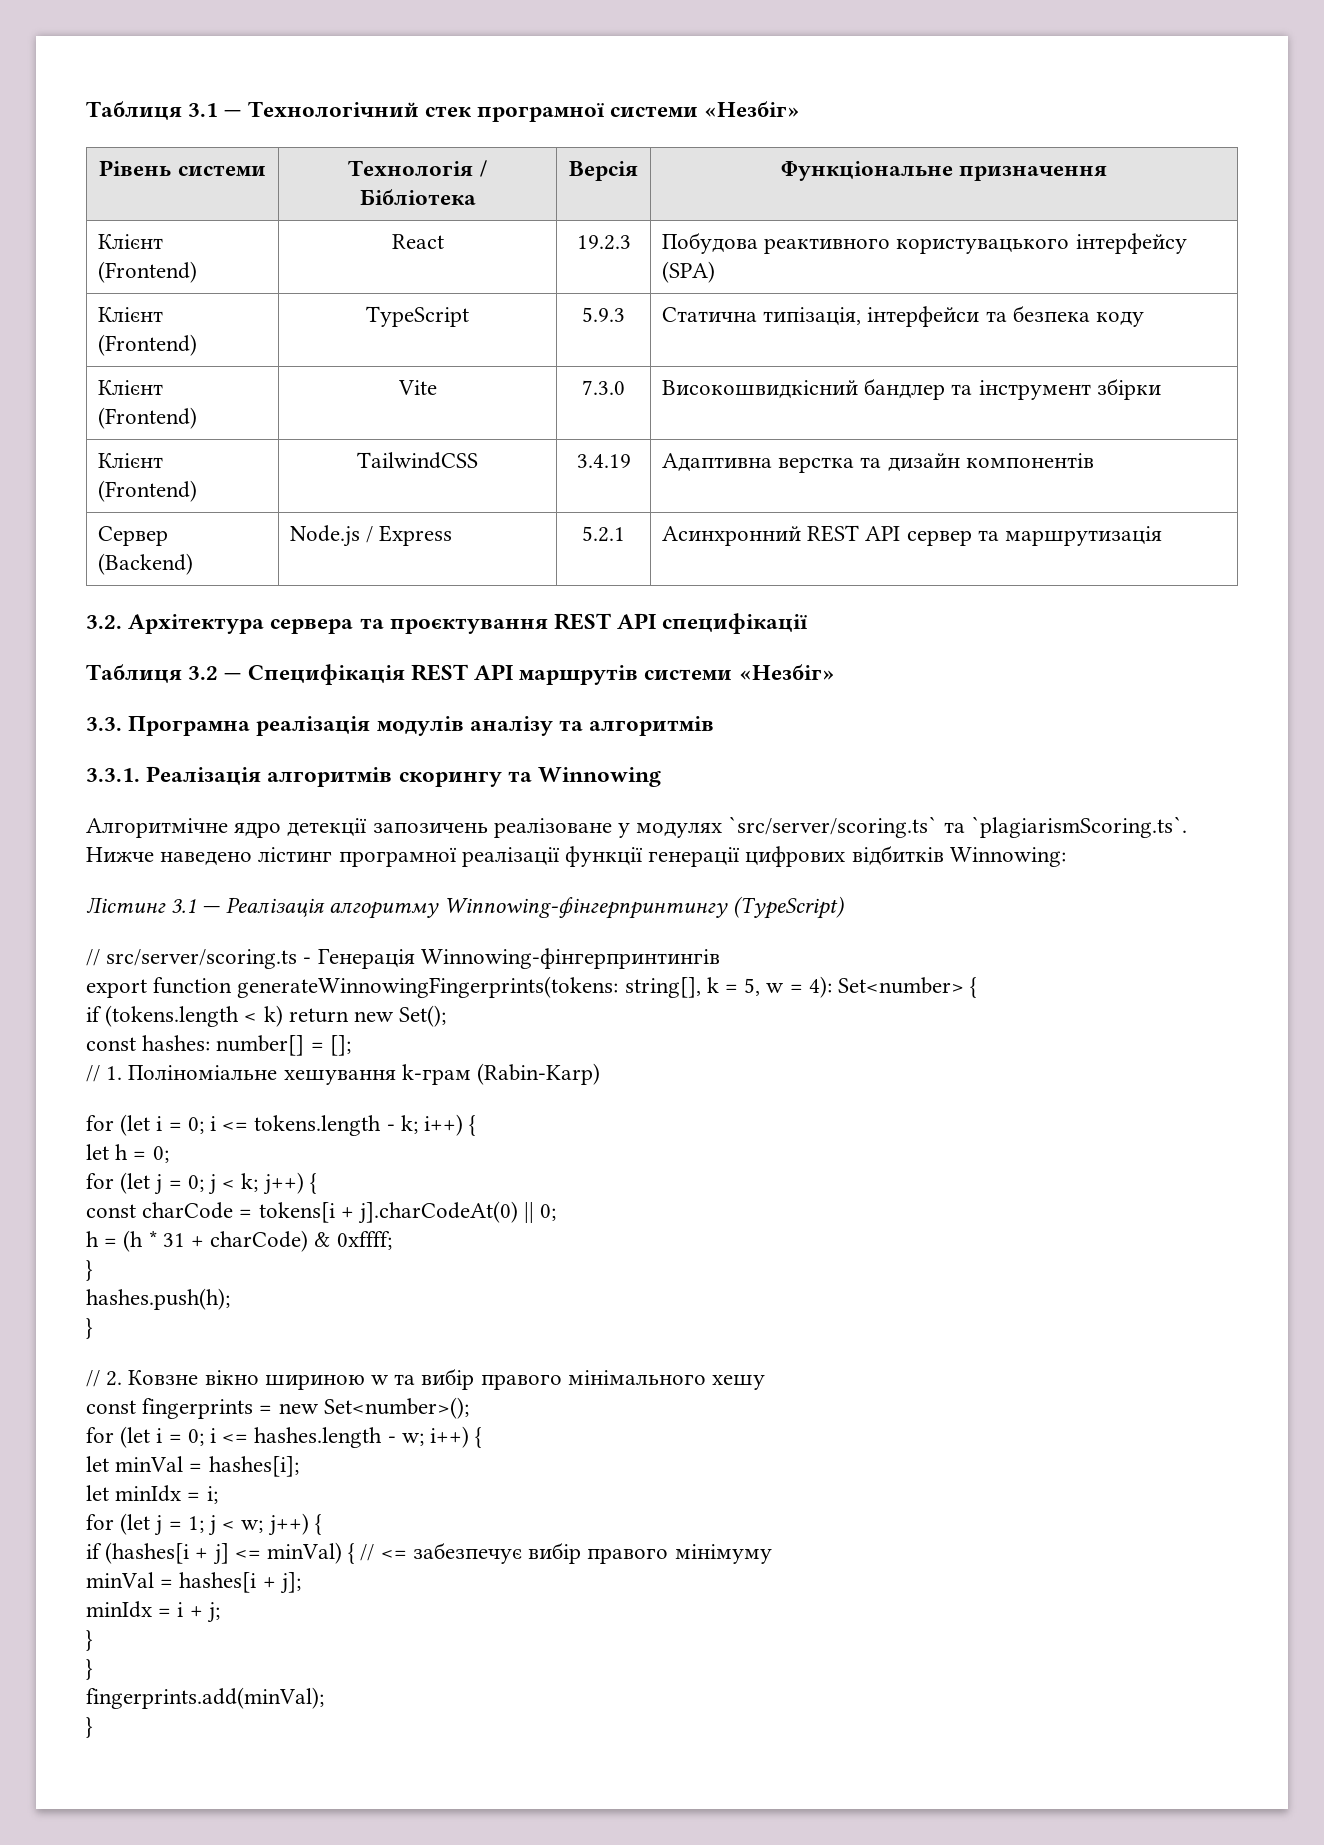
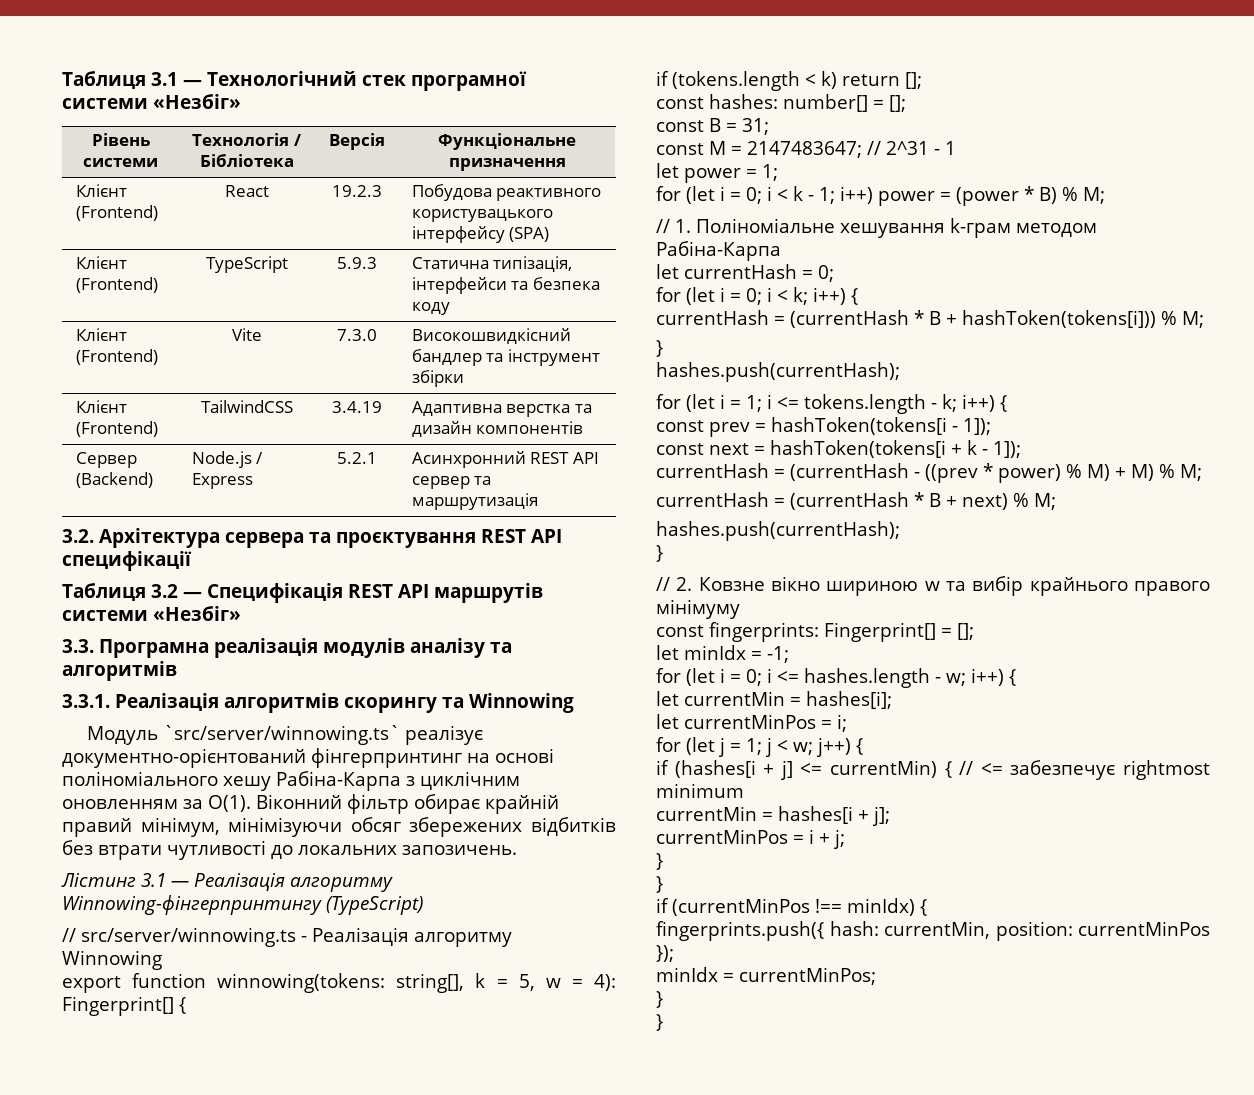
- Алгоритмічне ядро детекції запозичень реалізоване у модулях `src/server/scoring.ts` та `plagiarismScoring.ts`. Нижче наведено лістинг програмної реалізації функції генерації цифрових відбитків Winnowing:
+ Модуль `src/server/winnowing.ts` реалізує документно-орієнтований фінгерпринтинг на основі поліноміального хешу Рабіна-Карпа з циклічним оновленням за O(1). Віконний фільтр обирає крайній правий мінімум, мінімізуючи обсяг збережених відбитків без втрати чутливості до локальних запозичень.
- // src/server/scoring.ts - Генерація Winnowing-фінгерпринтингів
+ // src/server/winnowing.ts - Реалізація алгоритму Winnowing
- export function generateWinnowingFingerprints(tokens: string[], k = 5, w = 4): Set<number> {
+ export function winnowing(tokens: string[], k = 5, w = 4): Fingerprint[] {
- if (tokens.length < k) return new Set();
+ if (tokens.length < k) return [];
- // 1. Поліноміальне хешування k-грам (Rabin-Karp)
- for (let i = 0; i <= tokens.length - k; i++) {
+ const B = 31;
+ const M = 2147483647; // 2^31 - 1
+ let power = 1;
+ for (let i = 0; i < k - 1; i++) power = (power * B) % M;
+ // 1. Поліноміальне хешування k-грам методом Рабіна-Карпа
+ let currentHash = 0;
+ for (let i = 0; i < k; i++) {
+ currentHash = (currentHash * B + hashToken(tokens[i])) % M;
+ }
+ hashes.push(currentHash);
+ for (let i = 1; i <= tokens.length - k; i++) {
- let h = 0;
- for (let j = 0; j < k; j++) {
- const charCode = tokens[i + j].charCodeAt(0) || 0;
- h = (h * 31 + charCode) & 0xffff;
- }
- hashes.push(h);
+ const prev = hashToken(tokens[i - 1]);
+ const next = hashToken(tokens[i + k - 1]);
+ currentHash = (currentHash - ((prev * power) % M) + M) % M;
+ currentHash = (currentHash * B + next) % M;
+ hashes.push(currentHash);
- // 2. Ковзне вікно шириною w та вибір правого мінімального хешу
- const fingerprints = new Set<number>();
+ // 2. Ковзне вікно шириною w та вибір крайнього правого мінімуму
+ const fingerprints: Fingerprint[] = [];
+ let minIdx = -1;
- let minVal = hashes[i];
+ let currentMin = hashes[i];
- let minIdx = i;
+ let currentMinPos = i;
- if (hashes[i + j] <= minVal) { // <= забезпечує вибір правого мінімуму
- minVal = hashes[i + j];
+ if (hashes[i + j] <= currentMin) { // <= забезпечує rightmost minimum
+ currentMin = hashes[i + j];
- minIdx = i + j;
+ currentMinPos = i + j;
- fingerprints.add(minVal);
+ if (currentMinPos !== minIdx) {
+ fingerprints.push({ hash: currentMin, position: currentMinPos });
+ minIdx = currentMinPos;
+ }

